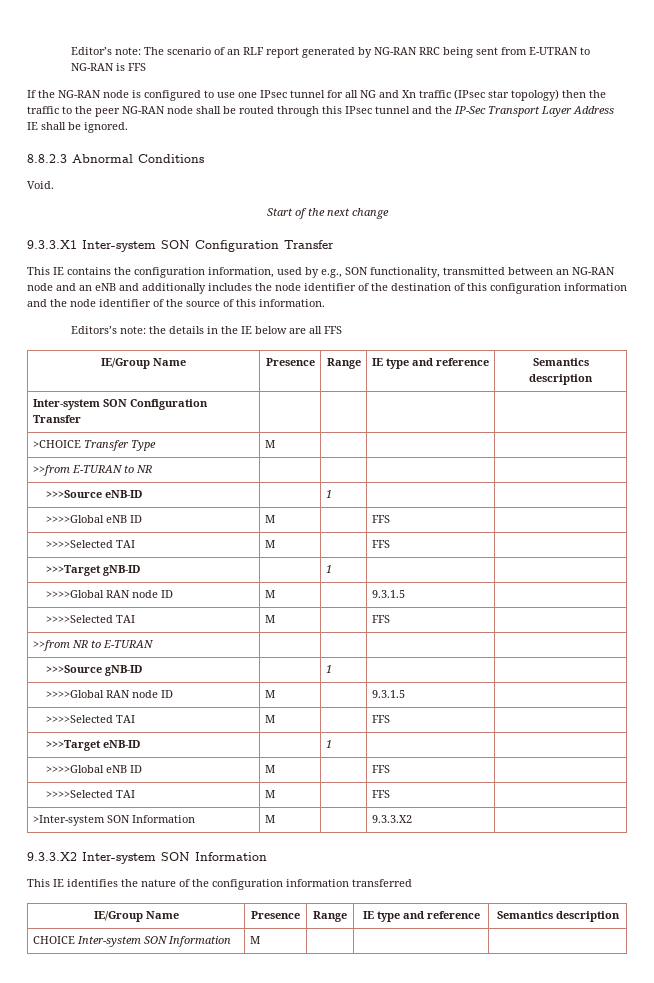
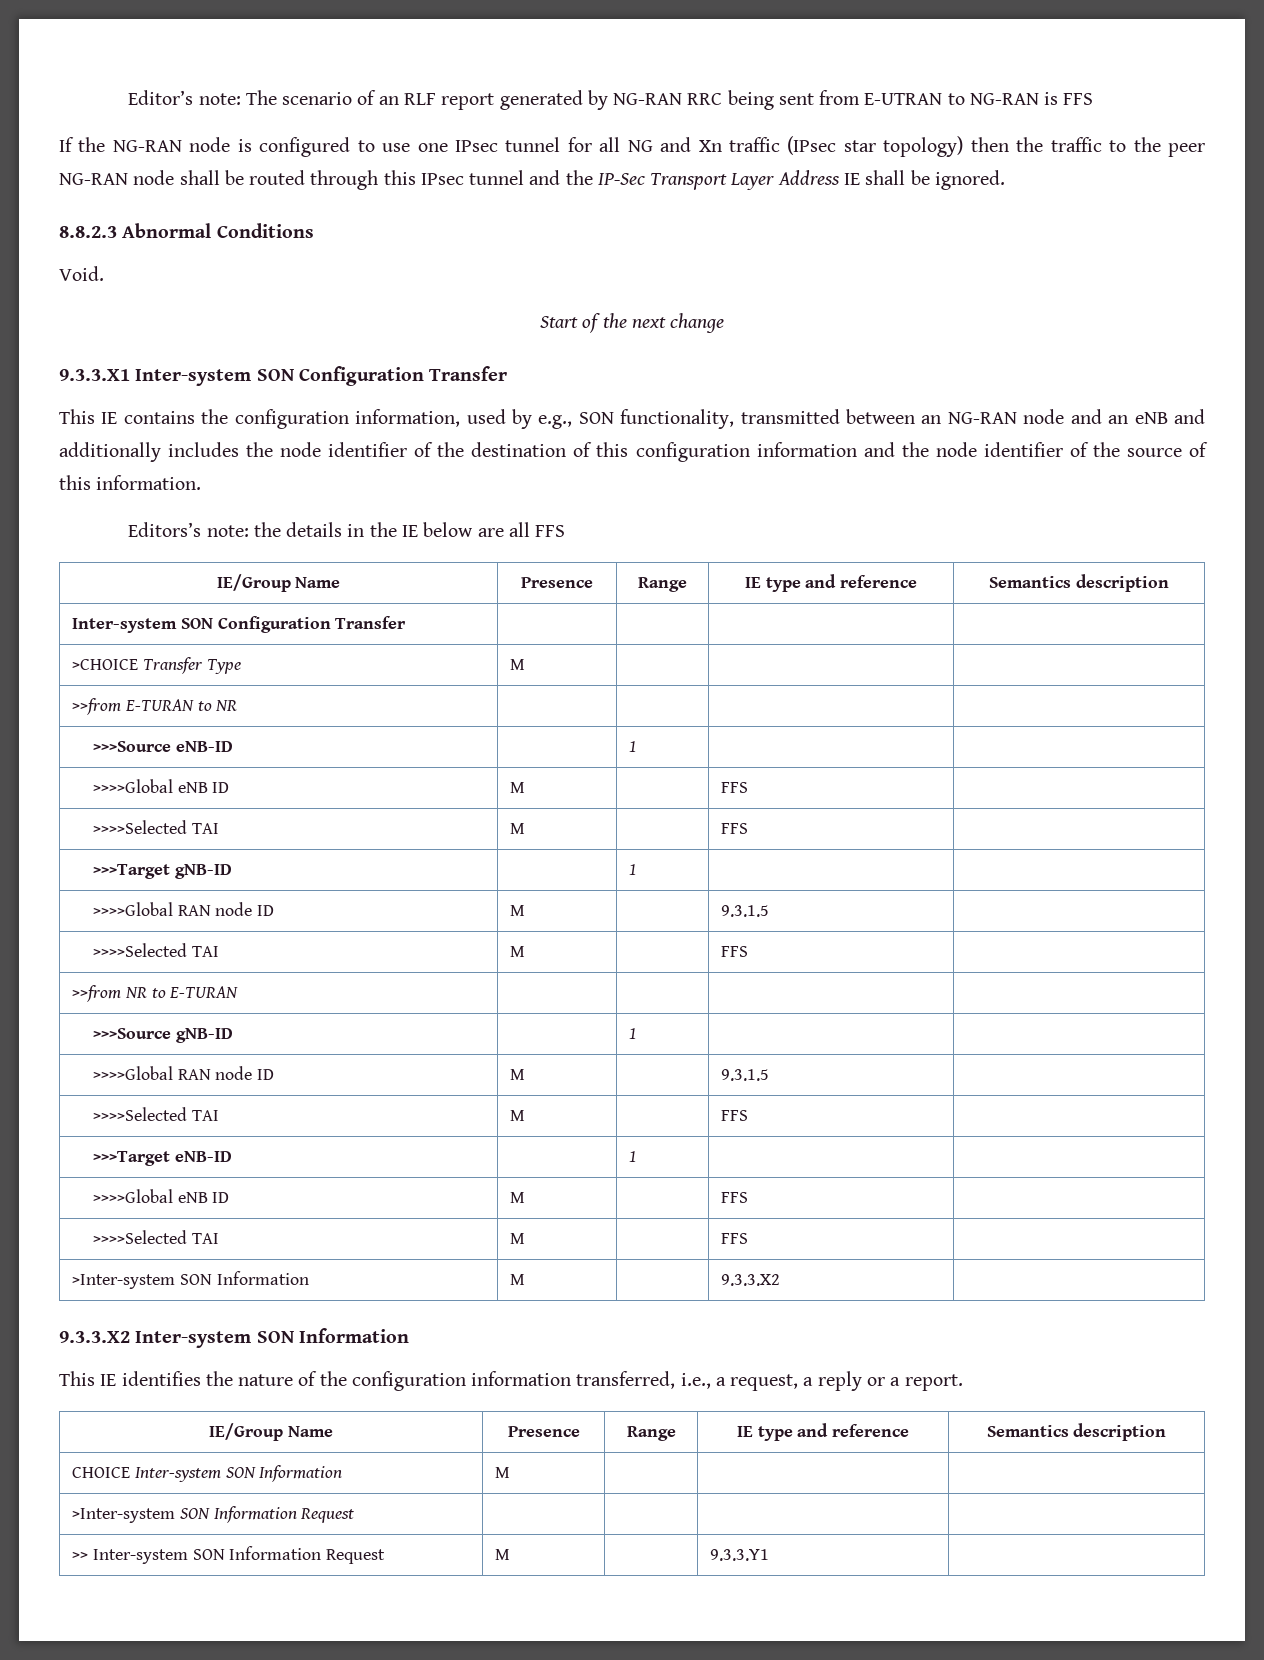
- This IE identifies the nature of the configuration information transferred
+ This IE identifies the nature of the configuration information transferred, i.e., a request, a reply or a report.
+ >Inter-system SON Information Request | | | |
+ >> Inter-system SON Information Request | M | | 9.3.3.Y1 |

